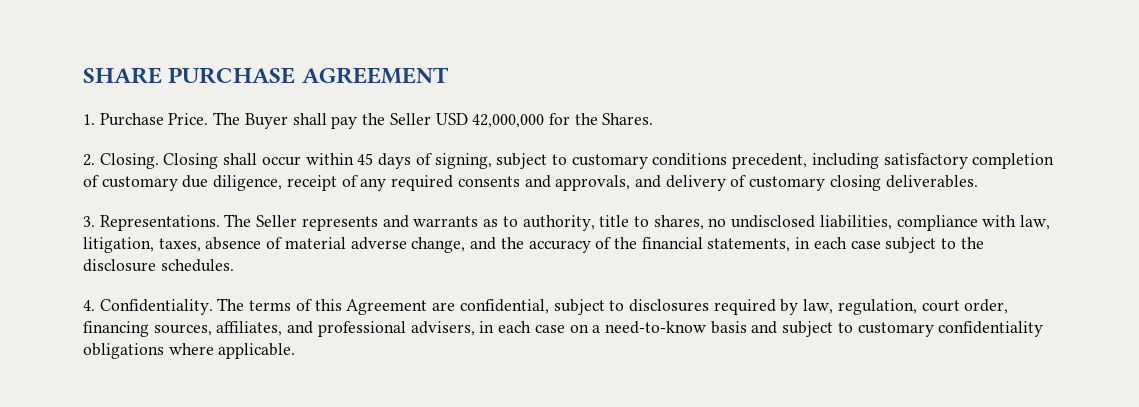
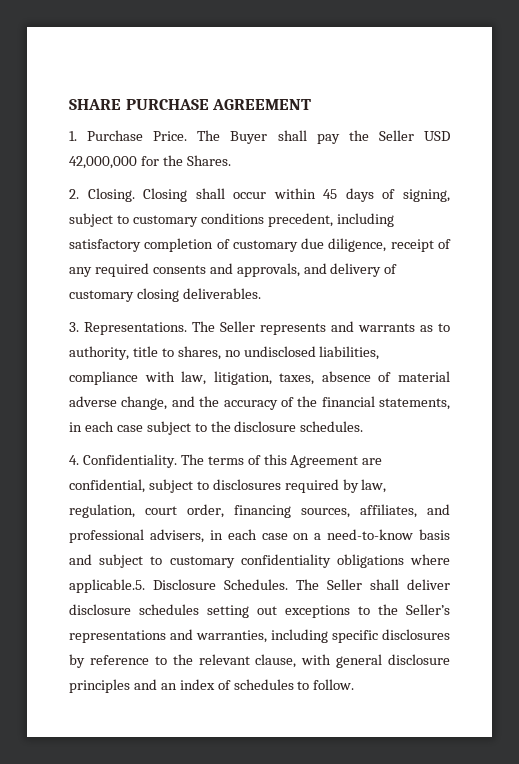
- The terms of this Agreement are confidential, subject to disclosures required by law, regulation, court order, financing sources, affiliates, and professional advisers, in each case on a need-to-know basis and subject to customary confidentiality obligations where applicable.
+ The terms of this Agreement are confidential, subject to disclosures required by law, regulation, court order, financing sources, affiliates, and professional advisers, in each case on a need-to-know basis and subject to customary confidentiality obligations where applicable.5. Disclosure Schedules. The Seller shall deliver disclosure schedules setting out exceptions to the Seller’s representations and warranties, including specific disclosures by reference to the relevant clause, with general disclosure principles and an index of schedules to follow.

